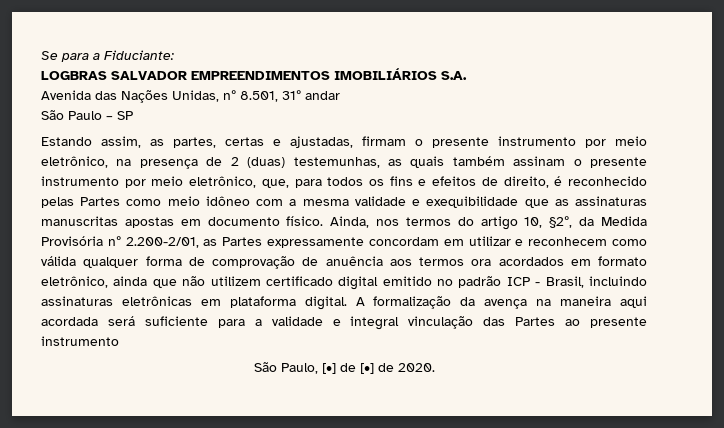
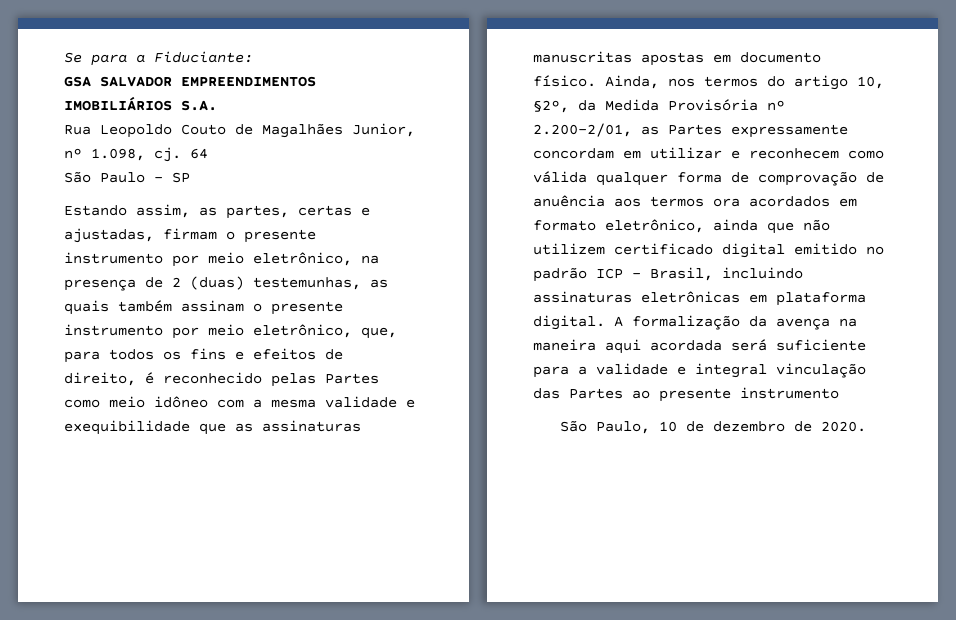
- LOGBRAS SALVADOR EMPREENDIMENTOS IMOBILIÁRIOS S.A.
+ GSA SALVADOR EMPREENDIMENTOS IMOBILIÁRIOS S.A.
- Avenida das Nações Unidas, nº 8.501, 31º andar
+ Rua Leopoldo Couto de Magalhães Junior, nº 1.098, cj. 64
- São Paulo, [•] de [•] de 2020.
+ São Paulo, 10 de dezembro de 2020.

